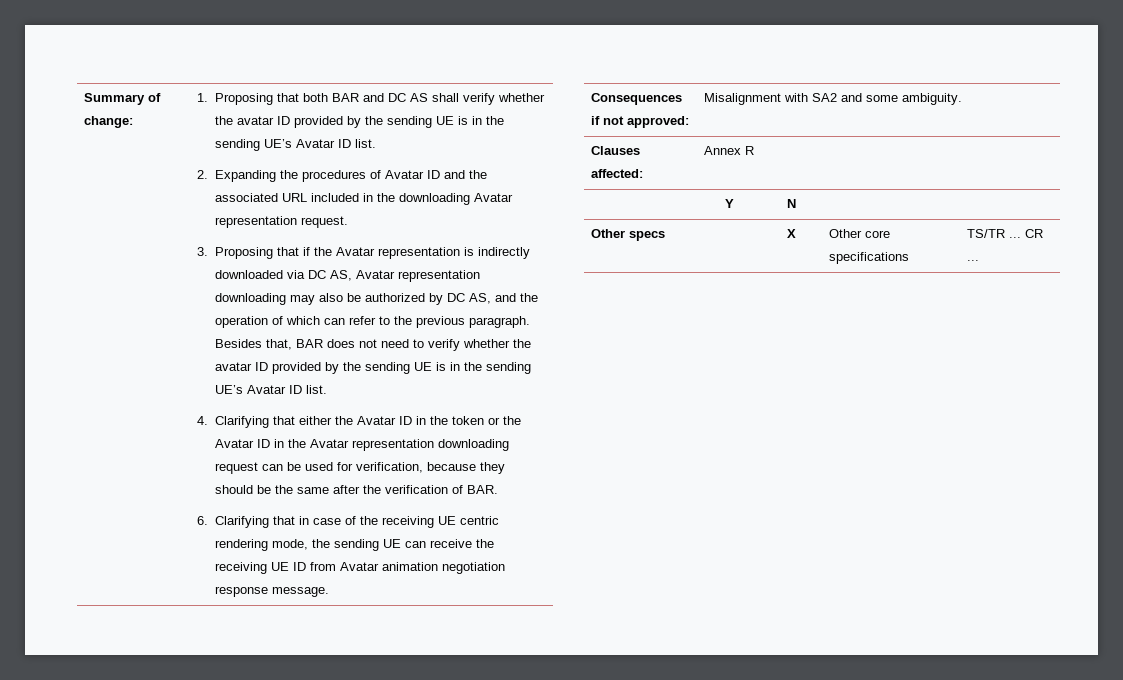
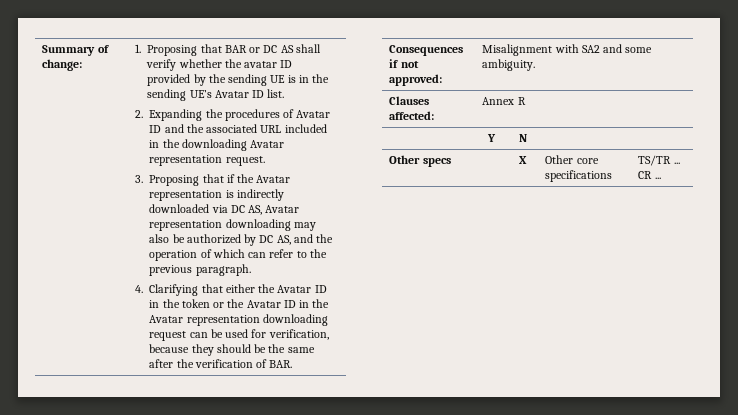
- 1. Proposing that both BAR and DC AS shall verify whether the avatar ID provided by the sending UE is in the sending UE’s Avatar ID list.
+ 1. Proposing that BAR or DC AS shall verify whether the avatar ID provided by the sending UE is in the sending UE’s Avatar ID list.
- Besides that, BAR does not need to verify whether the avatar ID provided by the sending UE is in the sending UE’s Avatar ID list.
- 6. Clarifying that in case of the receiving UE centric rendering mode, the sending UE can receive the receiving UE ID from Avatar animation negotiation response message.

